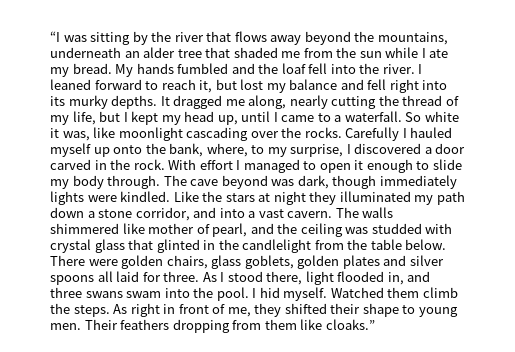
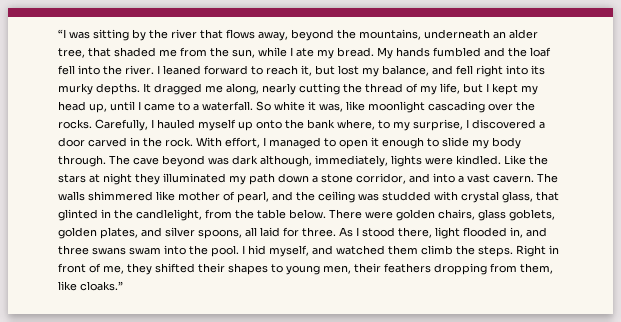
- “I was sitting by the river that flows away beyond the mountains, underneath an alder tree that shaded me from the sun while I ate my bread.
+ “I was sitting by the river that flows away, beyond the mountains, underneath an alder tree, that shaded me from the sun, while I ate my bread.
- I leaned forward to reach it, but lost my balance and fell right into its murky depths.
+ I leaned forward to reach it, but lost my balance, and fell right into its murky depths.
- Carefully I hauled myself up onto the bank, where, to my surprise, I discovered a door carved in the rock.
+ Carefully, I hauled myself up onto the bank where, to my surprise, I discovered a door carved in the rock.
- With effort I managed to open it enough to slide my body through.
+ With effort, I managed to open it enough to slide my body through.
- The cave beyond was dark, though immediately lights were kindled.
+ The cave beyond was dark although, immediately, lights were kindled.
- The walls shimmered like mother of pearl, and the ceiling was studded with crystal glass that glinted in the candlelight from the table below.
+ The walls shimmered like mother of pearl, and the ceiling was studded with crystal glass, that glinted in the candlelight, from the table below.
- There were golden chairs, glass goblets, golden plates and silver spoons all laid for three.
+ There were golden chairs, glass goblets, golden plates, and silver spoons, all laid for three.
- I hid myself. Watched them climb the steps.
+ I hid myself, and watched them climb the steps.
- As right in front of me, they shifted their shape to young men. Their feathers dropping from them like cloaks.”
+ Right in front of me, they shifted their shapes to young men, their feathers dropping from them, like cloaks.”

